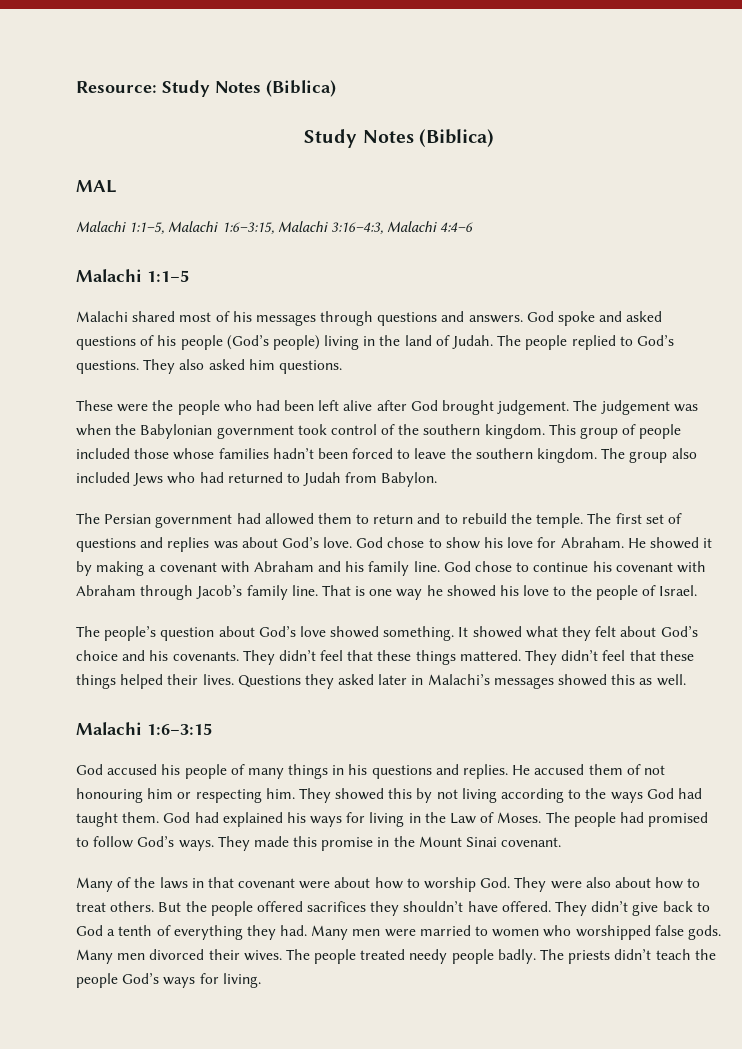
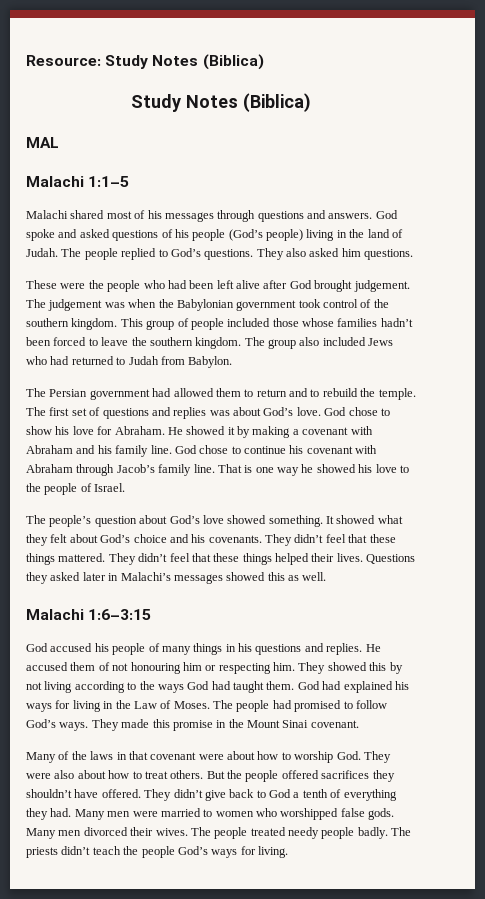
- Malachi 1:1–5, Malachi 1:6–3:15, Malachi 3:16–4:3, Malachi 4:4–6

